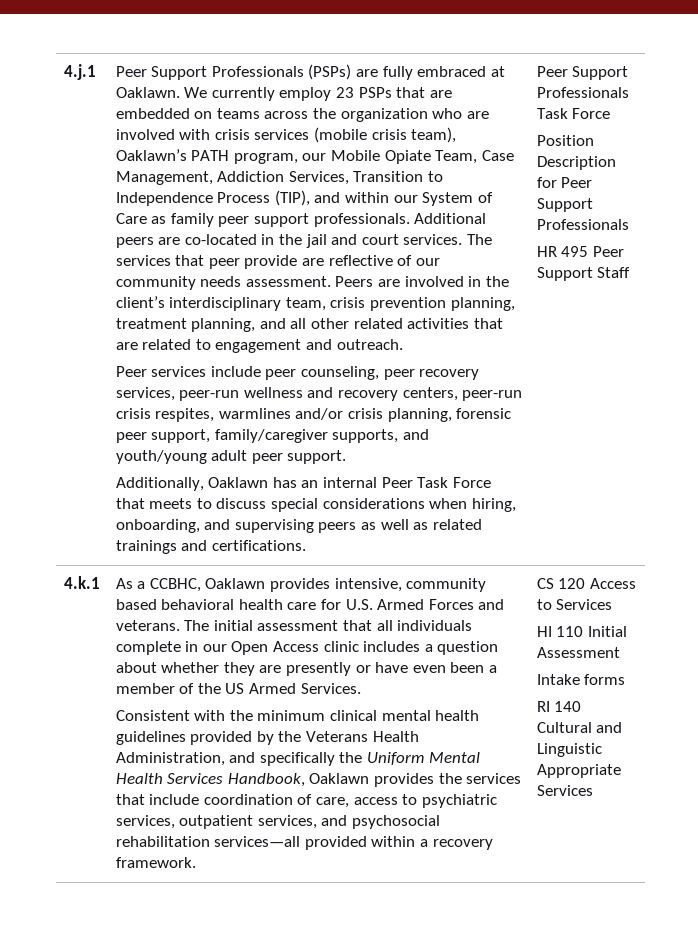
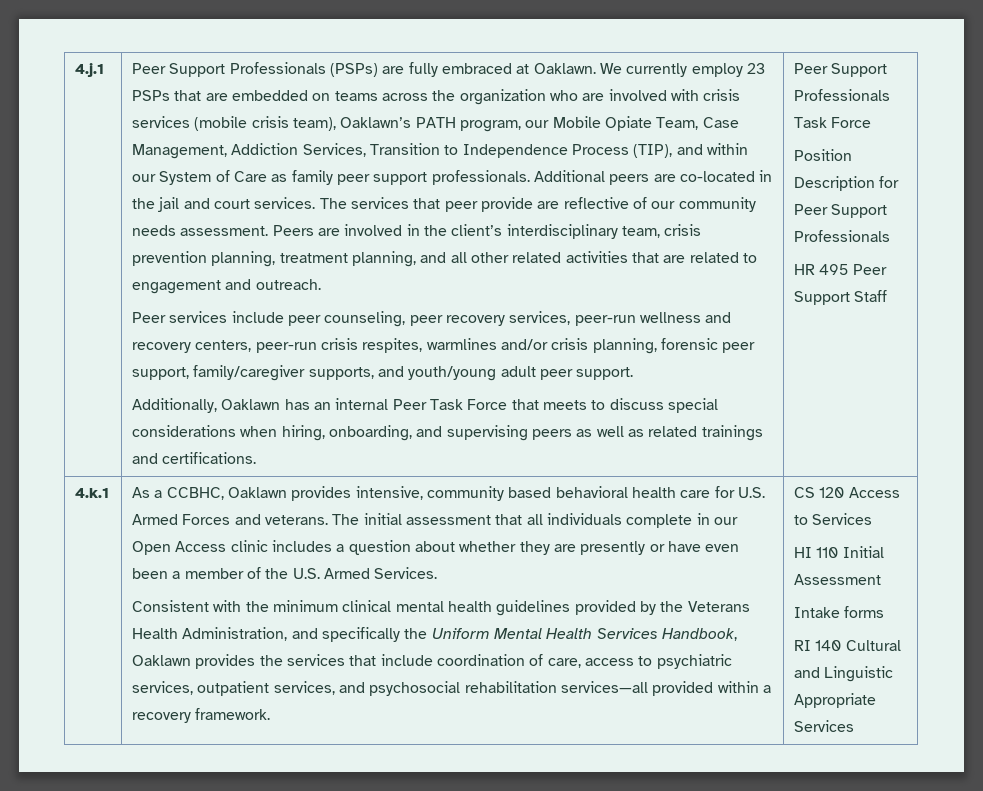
- The initial assessment that all individuals complete in our Open Access clinic includes a question about whether they are presently or have even been a member of the US Armed Services.
+ The initial assessment that all individuals complete in our Open Access clinic includes a question about whether they are presently or have even been a member of the U.S. Armed Services.

